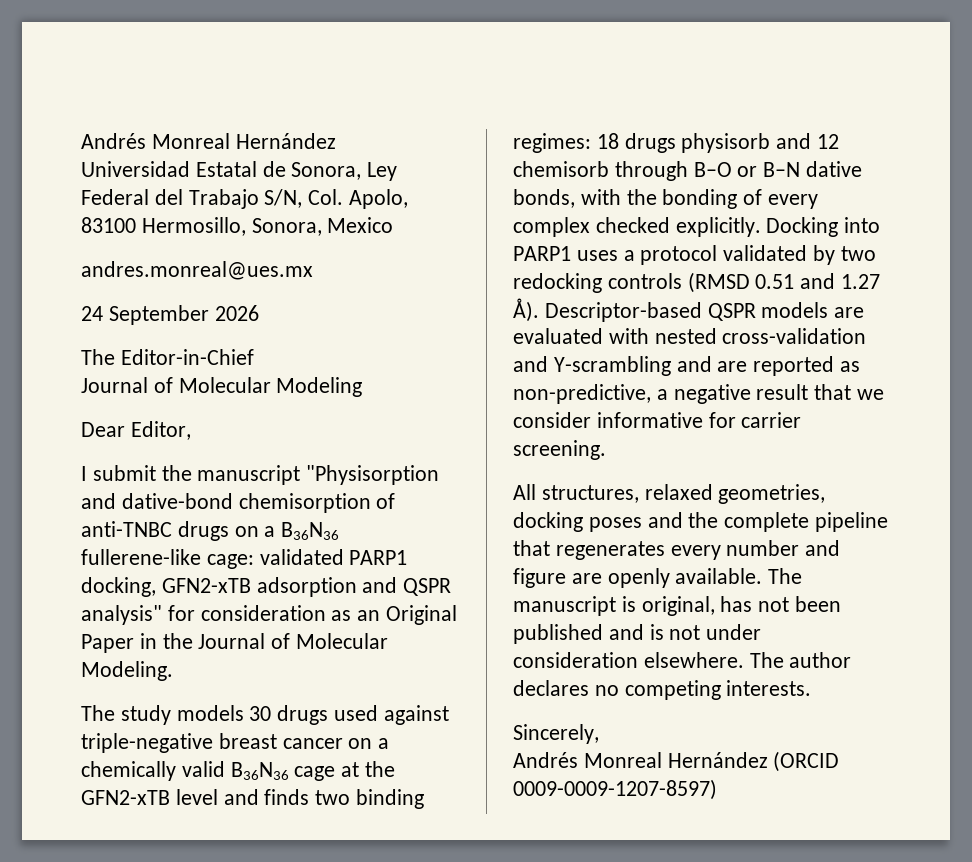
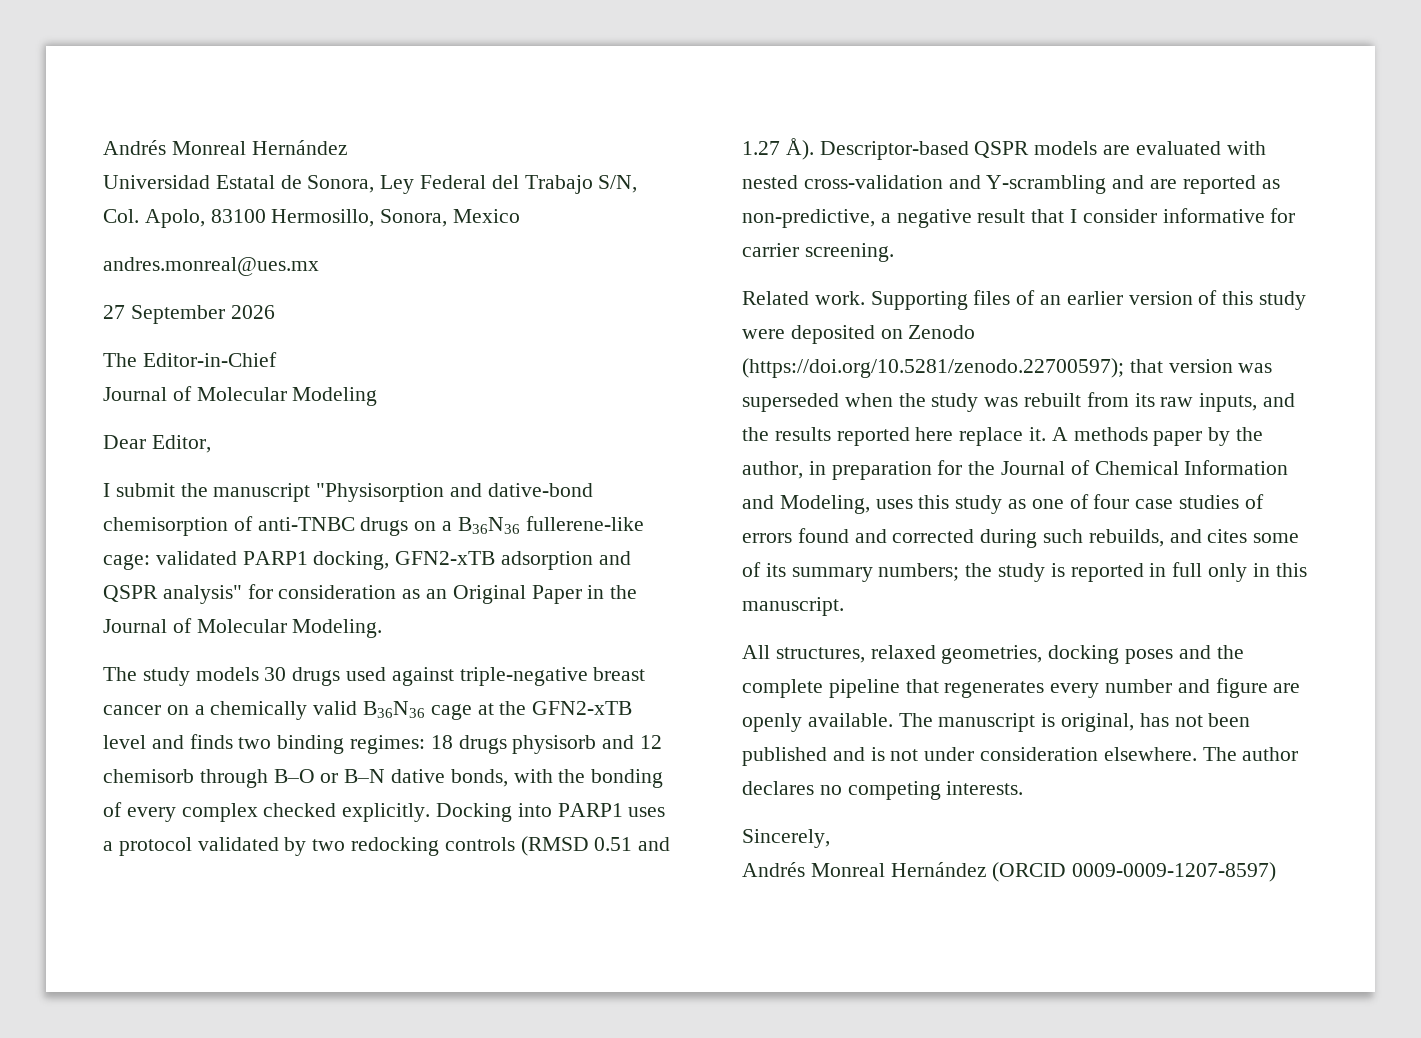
- 24 September 2026
+ 27 September 2026
- Docking into PARP1 uses a protocol validated by two redocking controls (RMSD 0.51 and 1.27 Å). Descriptor-based QSPR models are evaluated with nested cross-validation and Y-scrambling and are reported as non-predictive, a negative result that we consider informative for carrier screening.
+ Docking into PARP1 uses a protocol validated by two redocking controls (RMSD 0.51 and 1.27 Å). Descriptor-based QSPR models are evaluated with nested cross-validation and Y-scrambling and are reported as non-predictive, a negative result that I consider informative for carrier screening.
+ Related work. Supporting files of an earlier version of this study were deposited on Zenodo (https://doi.org/10.5281/zenodo.22700597); that version was superseded when the study was rebuilt from its raw inputs, and the results reported here replace it. A methods paper by the author, in preparation for the Journal of Chemical Information and Modeling, uses this study as one of four case studies of errors found and corrected during such rebuilds, and cites some of its summary numbers; the study is reported in full only in this manuscript.

